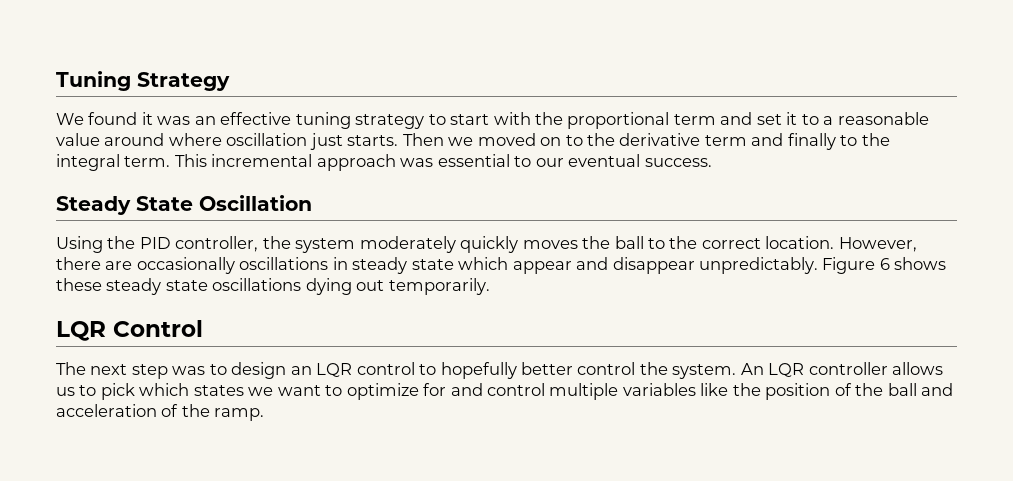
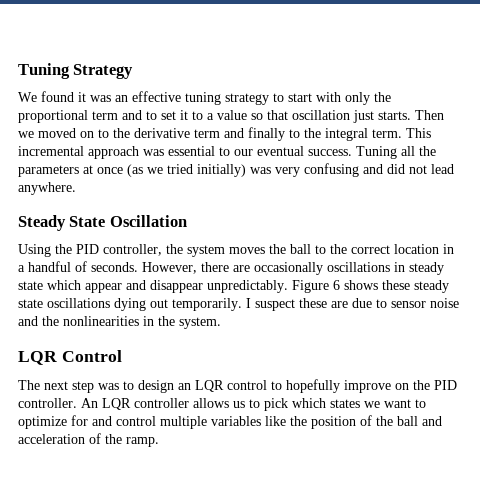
- We found it was an effective tuning strategy to start with the proportional term and set it to a reasonable value around where oscillation just starts.
+ We found it was an effective tuning strategy to start with only the proportional term and to set it to a value so that oscillation just starts.
+ Tuning all the parameters at once (as we tried initially) was very confusing and did not lead anywhere.
- Using the PID controller, the system moderately quickly moves the ball to the correct location.
+ Using the PID controller, the system moves the ball to the correct location in a handful of seconds.
+ I suspect these are due to sensor noise and the nonlinearities in the system.
- The next step was to design an LQR control to hopefully better control the system.
+ The next step was to design an LQR control to hopefully improve on the PID controller.

